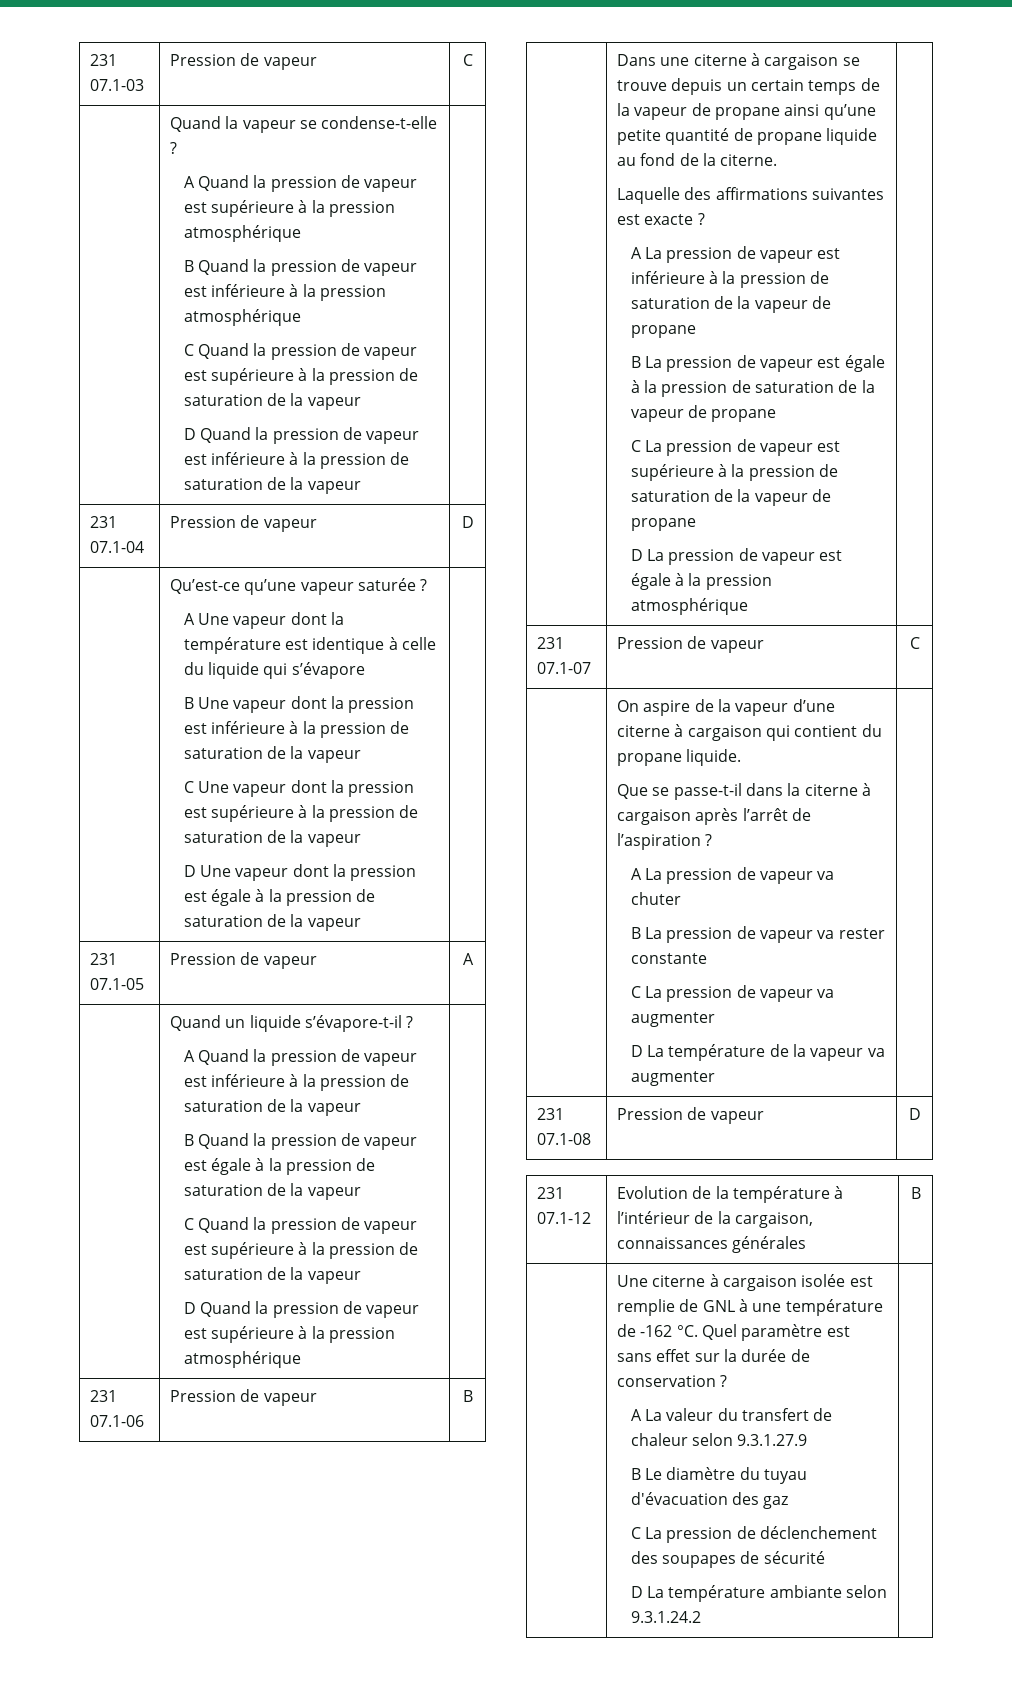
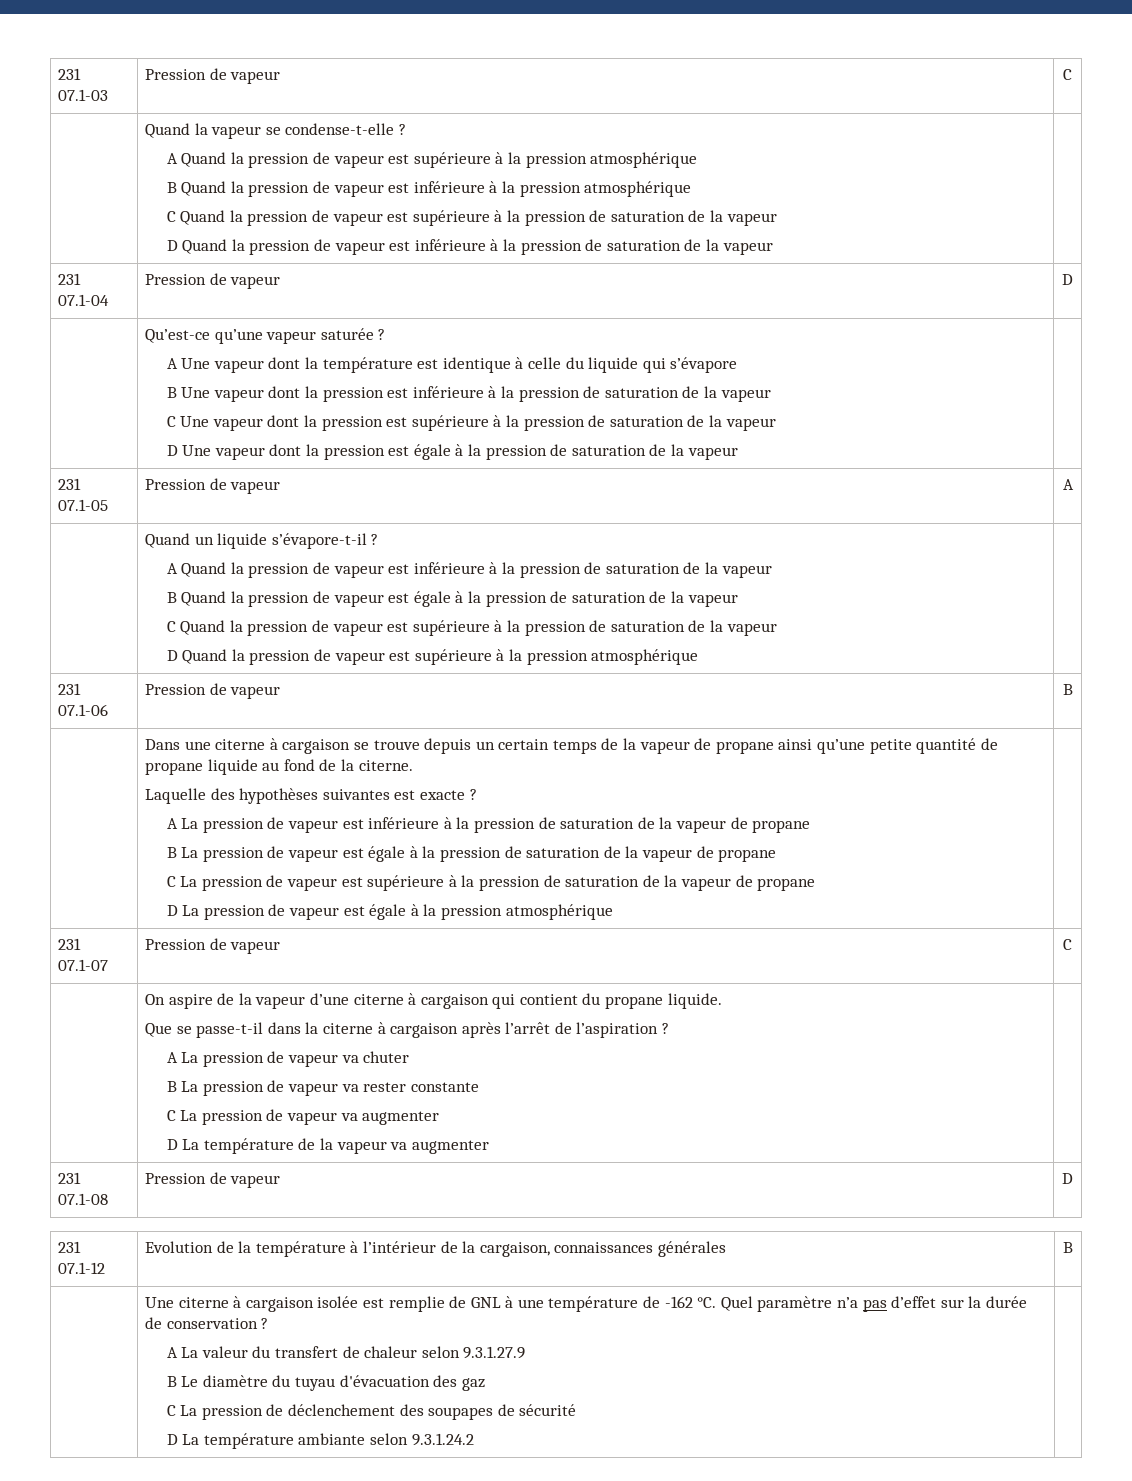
- Laquelle des affirmations suivantes est exacte ?
+ Laquelle des hypothèses suivantes est exacte ?
- Quel paramètre est sans effet sur la durée de conservation ?
+ Quel paramètre n’a pas d’effet sur la durée de conservation ?

